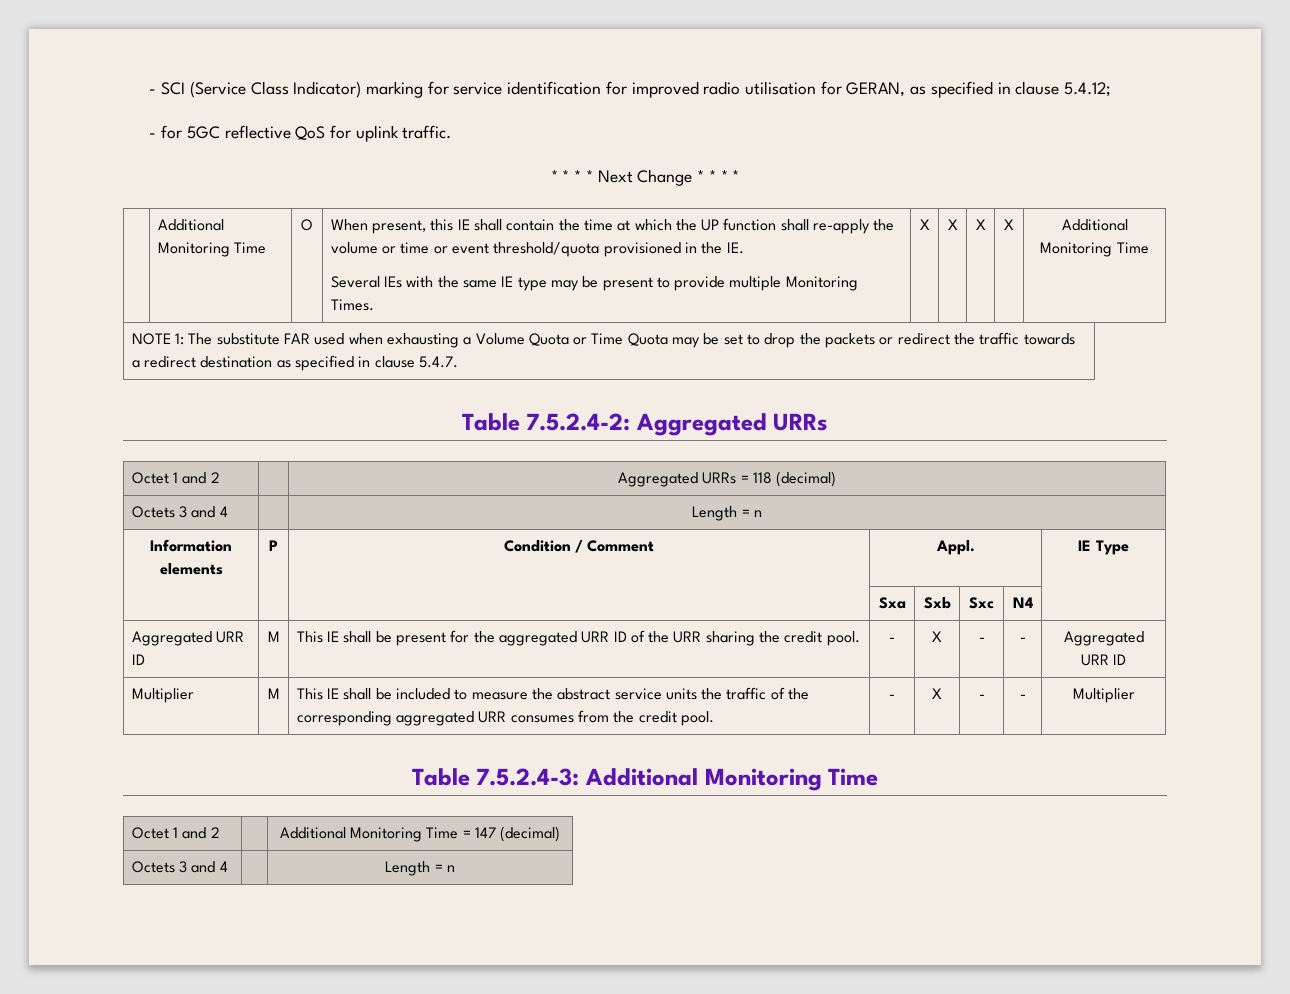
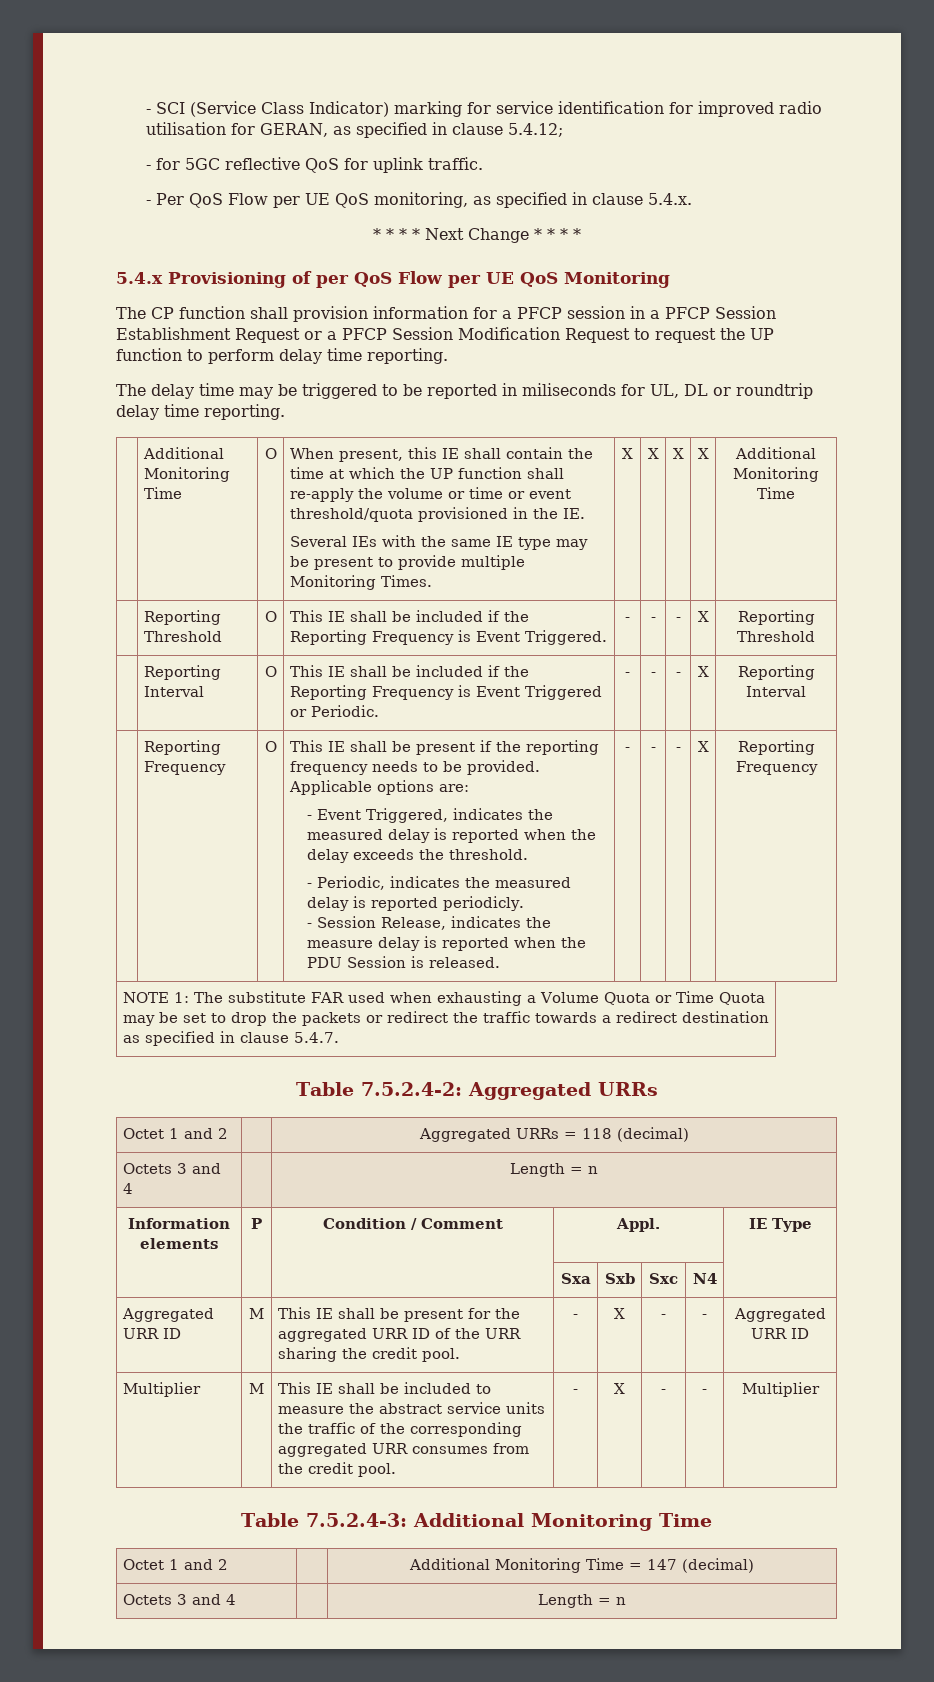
+ - Per QoS Flow per UE QoS monitoring, as specified in clause 5.4.x.
+ 5.4.x Provisioning of per QoS Flow per UE QoS Monitoring
+ The CP function shall provision information for a PFCP session in a PFCP Session Establishment Request or a PFCP Session Modification Request to request the UP function to perform delay time reporting.
+ The delay time may be triggered to be reported in miliseconds for UL, DL or roundtrip delay time reporting.
+ | Reporting Threshold | O | This IE shall be included if the Reporting Frequency is Event Triggered. | - | - | - | X | Reporting Threshold
+ | Reporting Interval | O | This IE shall be included if the Reporting Frequency is Event Triggered or Periodic. | - | - | - | X | Reporting Interval
+ | Reporting Frequency | O | This IE shall be present if the reporting frequency needs to be provided. Applicable options are:
+ - Event Triggered, indicates the measured delay is reported when the delay exceeds the threshold.
+ - Periodic, indicates the measured delay is reported periodicly.
+ - Session Release, indicates the measure delay is reported when the PDU Session is released. | - | - | - | X | Reporting Frequency

